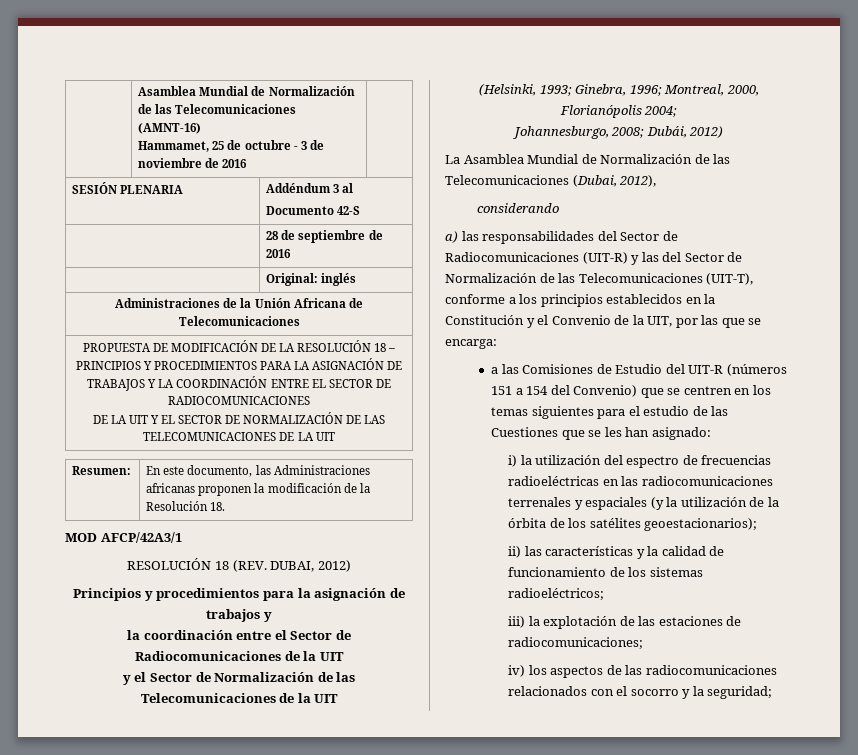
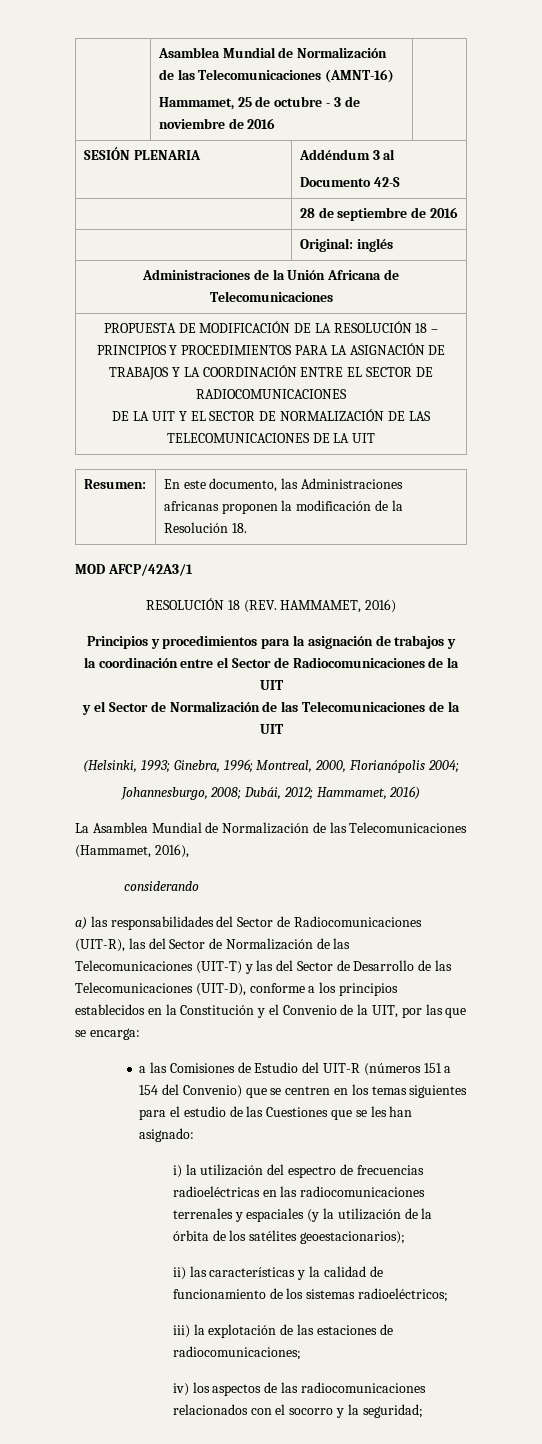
- RESOLUCIÓN 18 (REV. DUBAI, 2012)
+ RESOLUCIÓN 18 (REV. HAMMAMET, 2016)
- Johannesburgo, 2008; Dubái, 2012)
+ Johannesburgo, 2008; Dubái, 2012; Hammamet, 2016)
- La Asamblea Mundial de Normalización de las Telecomunicaciones (Dubai, 2012),
+ La Asamblea Mundial de Normalización de las Telecomunicaciones (Hammamet, 2016),
- a) las responsabilidades del Sector de Radiocomunicaciones (UIT-R) y las del Sector de Normalización de las Telecomunicaciones (UIT-T), conforme a los principios establecidos en la Constitución y el Convenio de la UIT, por las que se encarga:
+ a) las responsabilidades del Sector de Radiocomunicaciones (UIT-R), las del Sector de Normalización de las Telecomunicaciones (UIT-T) y las del Sector de Desarrollo de las Telecomunicaciones (UIT-D), conforme a los principios establecidos en la Constitución y el Convenio de la UIT, por las que se encarga:

